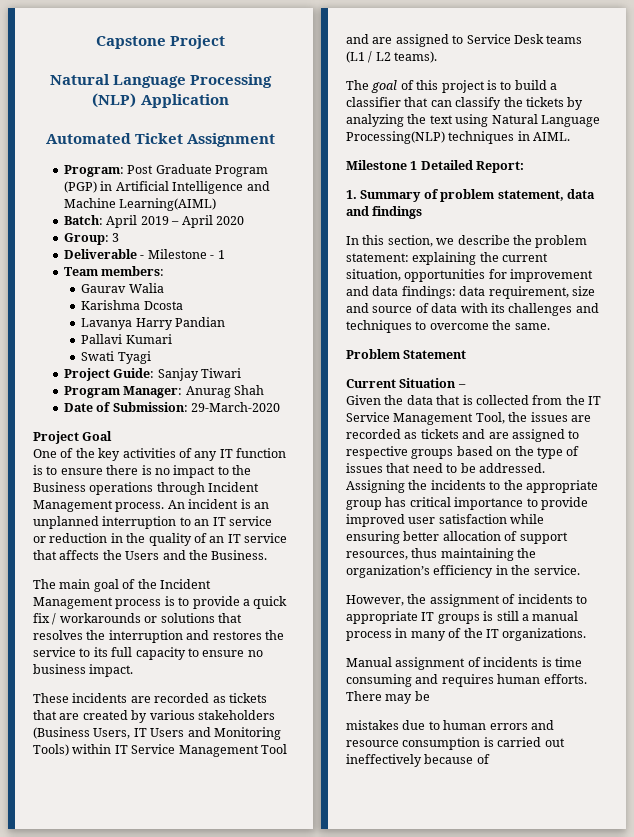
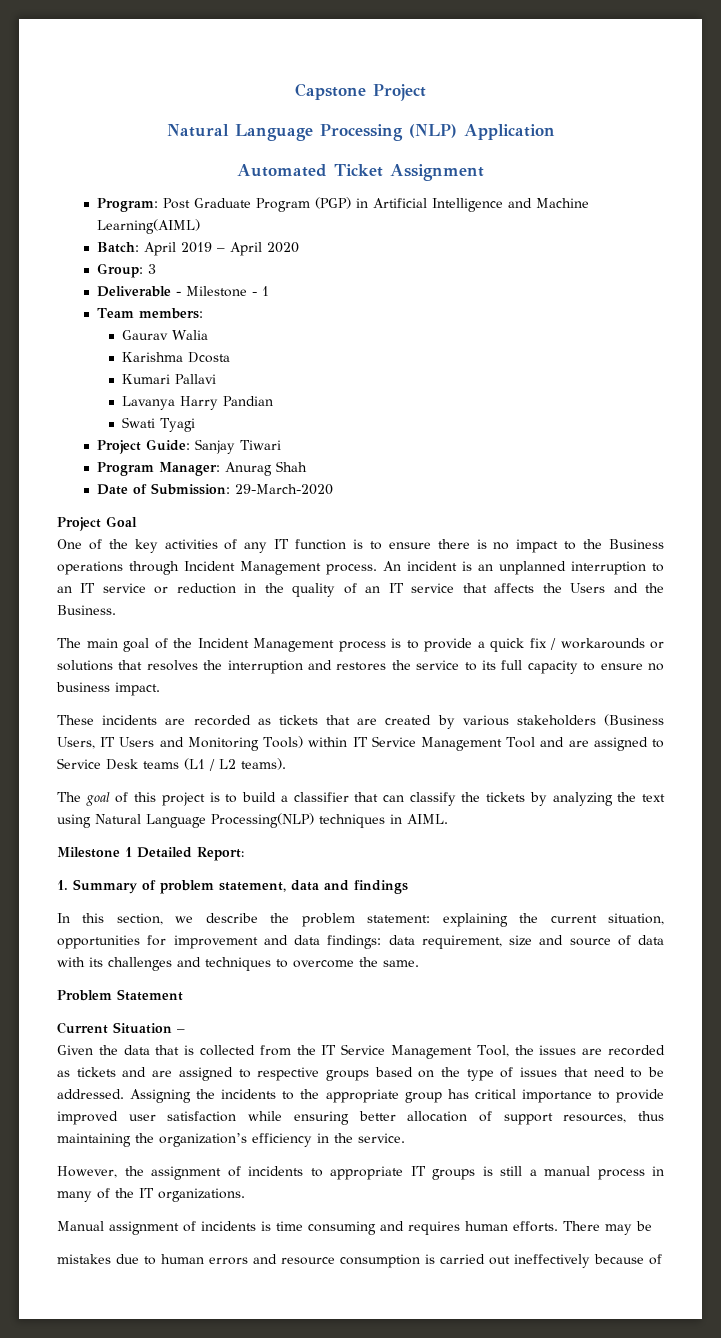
+ Kumari Pallavi
- Pallavi Kumari

